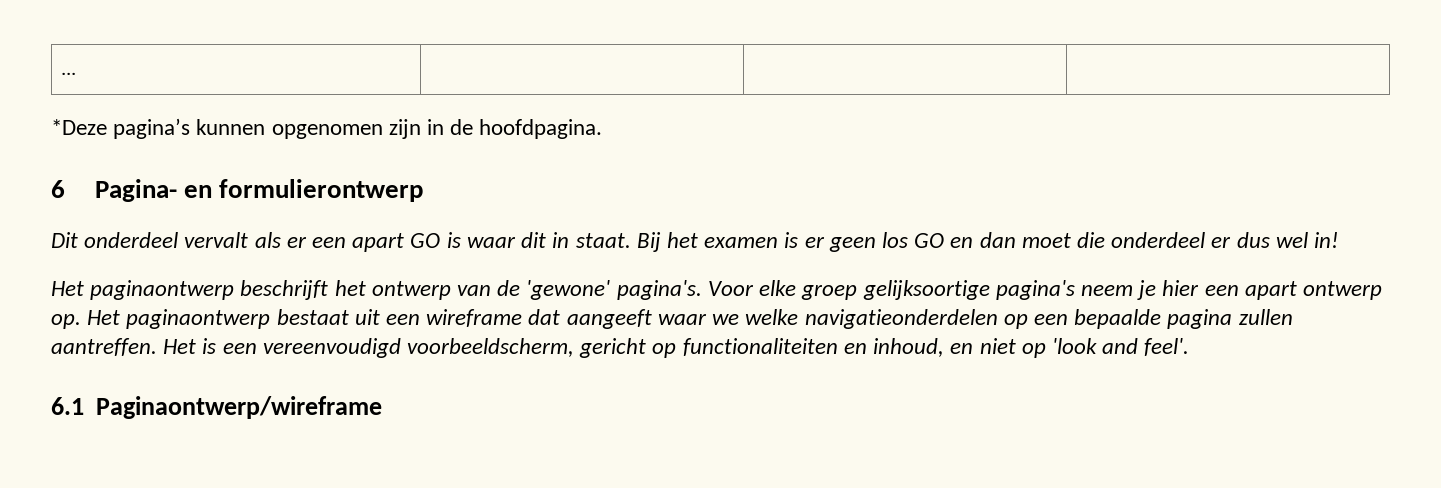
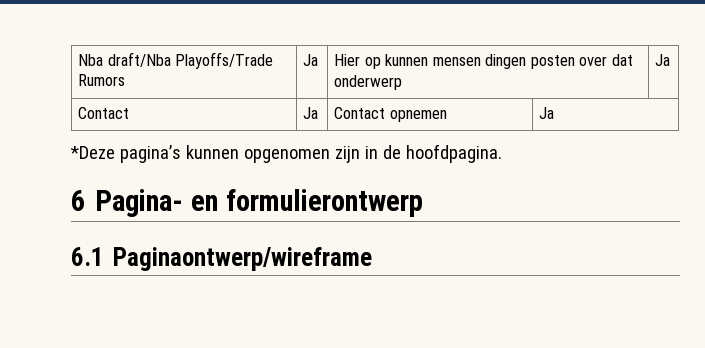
- ... | | |
+ Nba draft/Nba Playoffs/Trade Rumors | Ja | Hier op kunnen mensen dingen posten over dat onderwerp | Ja
+ Contact | Ja | Contact opnemen | Ja
- Dit onderdeel vervalt als er een apart GO is waar dit in staat. Bij het examen is er geen los GO en dan moet die onderdeel er dus wel in!
- Het paginaontwerp beschrijft het ontwerp van de 'gewone' pagina's. Voor elke groep gelijksoortige pagina's neem je hier een apart ontwerp op. Het paginaontwerp bestaat uit een wireframe dat aangeeft waar we welke navigatieonderdelen op een bepaalde pagina zullen aantreffen. Het is een vereenvoudigd voorbeeldscherm, gericht op functionaliteiten en inhoud, en niet op 'look and feel'.

